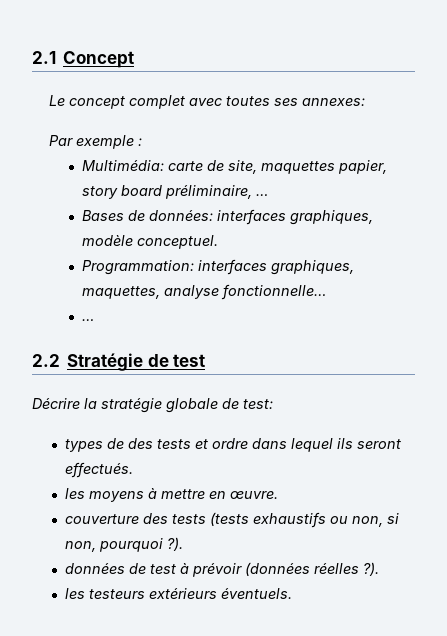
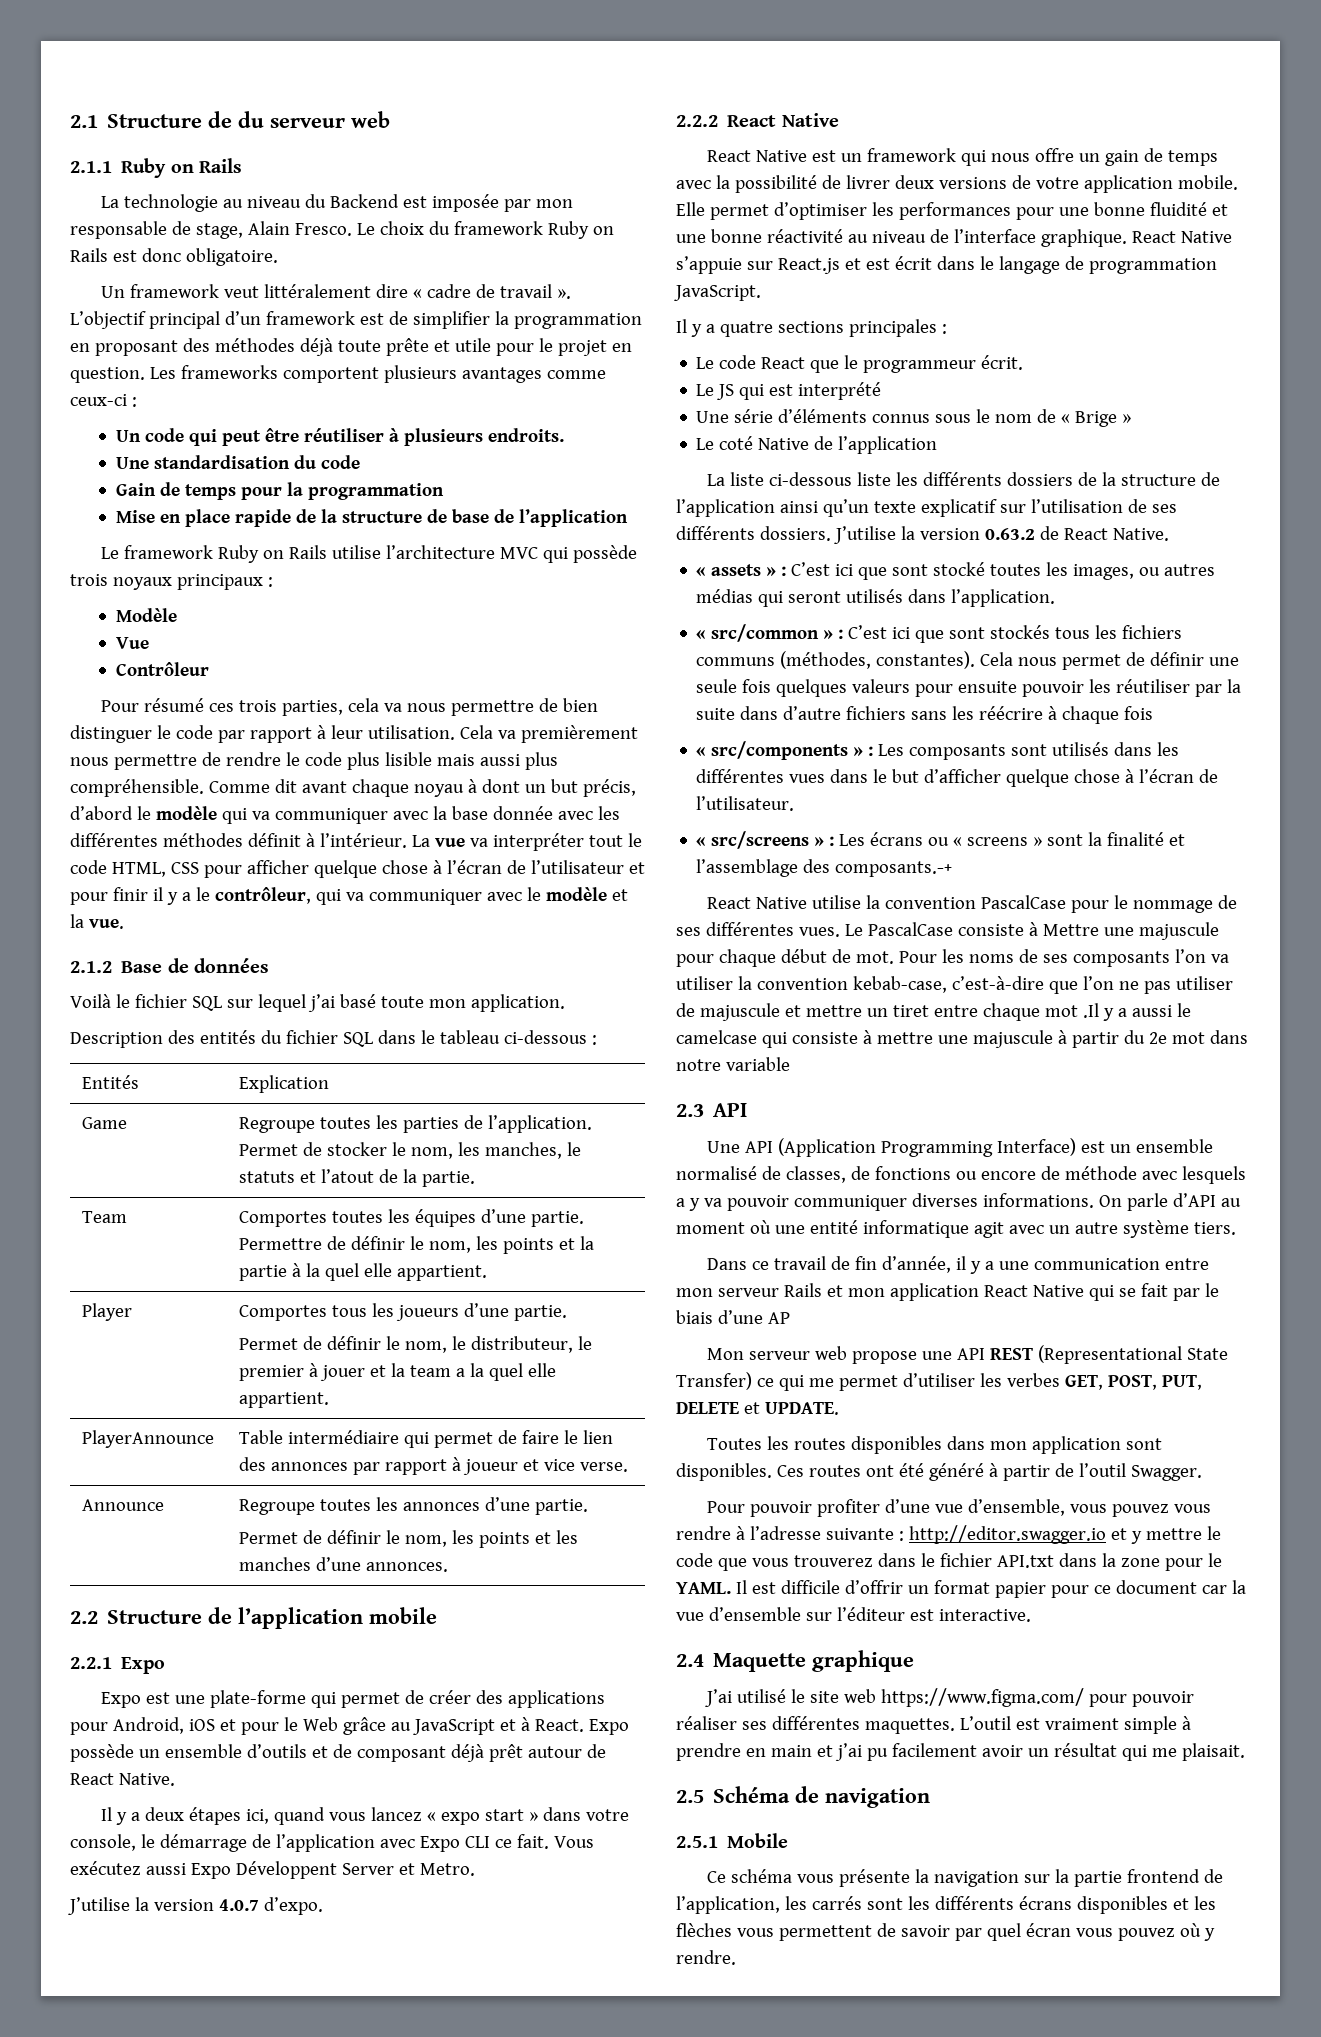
- 2.1 Concept
- Le concept complet avec toutes ses annexes:
- Par exemple :
- Multimédia: carte de site, maquettes papier, story board préliminaire, …
- Bases de données: interfaces graphiques, modèle conceptuel.
- Programmation: interfaces graphiques, maquettes, analyse fonctionnelle…
- …
- 2.2 Stratégie de test
- Décrire la stratégie globale de test:
- types de des tests et ordre dans lequel ils seront effectués.
- les moyens à mettre en œuvre.
- couverture des tests (tests exhaustifs ou non, si non, pourquoi ?).
- données de test à prévoir (données réelles ?).
- les testeurs extérieurs éventuels.
+ 2.1 Structure de du serveur web
+ 2.1.1 Ruby on Rails
+ La technologie au niveau du Backend est imposée par mon responsable de stage, Alain Fresco. Le choix du framework Ruby on Rails est donc obligatoire.
+ Un framework veut littéralement dire « cadre de travail ». L’objectif principal d’un framework est de simplifier la programmation en proposant des méthodes déjà toute prête et utile pour le projet en question. Les frameworks comportent plusieurs avantages comme ceux-ci :
+ Un code qui peut être réutiliser à plusieurs endroits.
+ Une standardisation du code
+ Gain de temps pour la programmation
+ Mise en place rapide de la structure de base de l’application
+ Le framework Ruby on Rails utilise l’architecture MVC qui possède trois noyaux principaux :
+ Modèle
+ Vue
+ Contrôleur
+ Pour résumé ces trois parties, cela va nous permettre de bien distinguer le code par rapport à leur utilisation. Cela va premièrement nous permettre de rendre le code plus lisible mais aussi plus compréhensible. Comme dit avant chaque noyau à dont un but précis, d’abord le modèle qui va communiquer avec la base donnée avec les différentes méthodes définit à l’intérieur. La vue va interpréter tout le code HTML, CSS pour afficher quelque chose à l’écran de l’utilisateur et pour finir il y a le contrôleur, qui va communiquer avec le modèle et la vue.
+ 2.1.2 Base de données
+ Voilà le fichier SQL sur lequel j’ai basé toute mon application.
+ Description des entités du fichier SQL dans le tableau ci-dessous :
+ Entités | Explication
+ Game | Regroupe toutes les parties de l’application. Permet de stocker le nom, les manches, le statuts et l’atout de la partie.
+ Team | Comportes toutes les équipes d’une partie. Permettre de définir le nom, les points et la partie à la quel elle appartient.
+ Player | Comportes tous les joueurs d’une partie.
+ Permet de définir le nom, le distributeur, le premier à jouer et la team a la quel elle appartient.
+ PlayerAnnounce | Table intermédiaire qui permet de faire le lien des annonces par rapport à joueur et vice verse.
+ Announce | Regroupe toutes les annonces d’une partie.
+ Permet de définir le nom, les points et les manches d’une annonces.
+ 2.2 Structure de l’application mobile
+ 2.2.1 Expo
+ Expo est une plate-forme qui permet de créer des applications pour Android, iOS et pour le Web grâce au JavaScript et à React. Expo possède un ensemble d’outils et de composant déjà prêt autour de React Native.
+ Il y a deux étapes ici, quand vous lancez « expo start » dans votre console, le démarrage de l’application avec Expo CLI ce fait. Vous exécutez aussi Expo Développent Server et Metro.
+ J’utilise la version 4.0.7 d’expo.
+ 2.2.2 React Native
+ React Native est un framework qui nous offre un gain de temps avec la possibilité de livrer deux versions de votre application mobile. Elle permet d’optimiser les performances pour une bonne fluidité et une bonne réactivité au niveau de l’interface graphique. React Native s’appuie sur React.js et est écrit dans le langage de programmation JavaScript.
+ Il y a quatre sections principales :
+ Le code React que le programmeur écrit.
+ Le JS qui est interprété
+ Une série d’éléments connus sous le nom de « Brige »
+ Le coté Native de l’application
+ La liste ci-dessous liste les différents dossiers de la structure de l’application ainsi qu’un texte explicatif sur l’utilisation de ses différents dossiers. J’utilise la version 0.63.2 de React Native.
+ « assets » : C’est ici que sont stocké toutes les images, ou autres médias qui seront utilisés dans l’application.
+ « src/common » : C’est ici que sont stockés tous les fichiers communs (méthodes, constantes). Cela nous permet de définir une seule fois quelques valeurs pour ensuite pouvoir les réutiliser par la suite dans d’autre fichiers sans les réécrire à chaque fois
+ « src/components » : Les composants sont utilisés dans les différentes vues dans le but d’afficher quelque chose à l’écran de l’utilisateur.
+ « src/screens » : Les écrans ou « screens » sont la finalité et l’assemblage des composants.-+
+ React Native utilise la convention PascalCase pour le nommage de ses différentes vues. Le PascalCase consiste à Mettre une majuscule pour chaque début de mot. Pour les noms de ses composants l’on va utiliser la convention kebab-case, c’est-à-dire que l’on ne pas utiliser de majuscule et mettre un tiret entre chaque mot .Il y a aussi le camelcase qui consiste à mettre une majuscule à partir du 2e mot dans notre variable
+ 2.3 API
+ Une API (Application Programming Interface) est un ensemble normalisé de classes, de fonctions ou encore de méthode avec lesquels a y va pouvoir communiquer diverses informations. On parle d’API au moment où une entité informatique agit avec un autre système tiers.
+ Dans ce travail de fin d’année, il y a une communication entre mon serveur Rails et mon application React Native qui se fait par le biais d’une AP
+ Mon serveur web propose une API REST (Representational State Transfer) ce qui me permet d’utiliser les verbes GET, POST, PUT, DELETE et UPDATE.
+ Toutes les routes disponibles dans mon application sont disponibles. Ces routes ont été généré à partir de l’outil Swagger.
+ Pour pouvoir profiter d’une vue d’ensemble, vous pouvez vous rendre à l’adresse suivante : http://editor.swagger.io et y mettre le code que vous trouverez dans le fichier API.txt dans la zone pour le YAML. Il est difficile d’offrir un format papier pour ce document car la vue d’ensemble sur l’éditeur est interactive.
+ 2.4 Maquette graphique
+ J’ai utilisé le site web https://www.figma.com/ pour pouvoir réaliser ses différentes maquettes. L’outil est vraiment simple à prendre en main et j’ai pu facilement avoir un résultat qui me plaisait.
+ 2.5 Schéma de navigation
+ 2.5.1 Mobile
+ Ce schéma vous présente la navigation sur la partie frontend de l’application, les carrés sont les différents écrans disponibles et les flèches vous permettent de savoir par quel écran vous pouvez où y rendre.

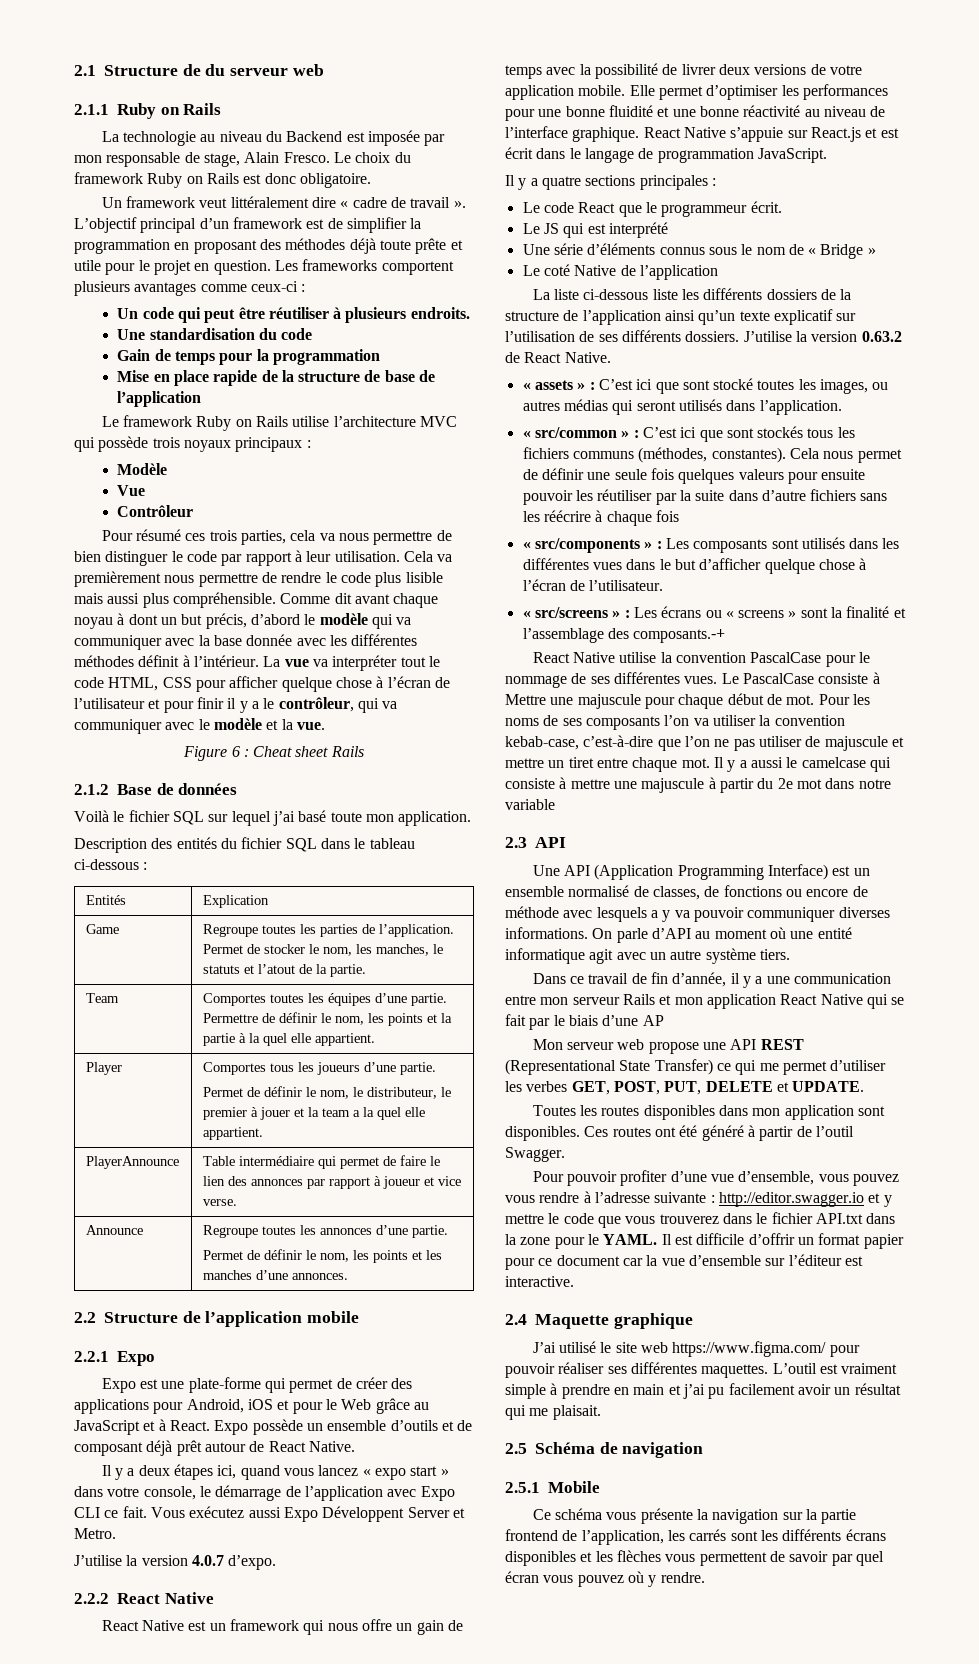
+ Figure 6 : Cheat sheet Rails
- Une série d’éléments connus sous le nom de « Brige »
+ Une série d’éléments connus sous le nom de « Bridge »
- Pour les noms de ses composants l’on va utiliser la convention kebab-case, c’est-à-dire que l’on ne pas utiliser de majuscule et mettre un tiret entre chaque mot .Il y a aussi le camelcase qui consiste à mettre une majuscule à partir du 2e mot dans notre variable
+ Pour les noms de ses composants l’on va utiliser la convention kebab-case, c’est-à-dire que l’on ne pas utiliser de majuscule et mettre un tiret entre chaque mot. Il y a aussi le camelcase qui consiste à mettre une majuscule à partir du 2e mot dans notre variable

